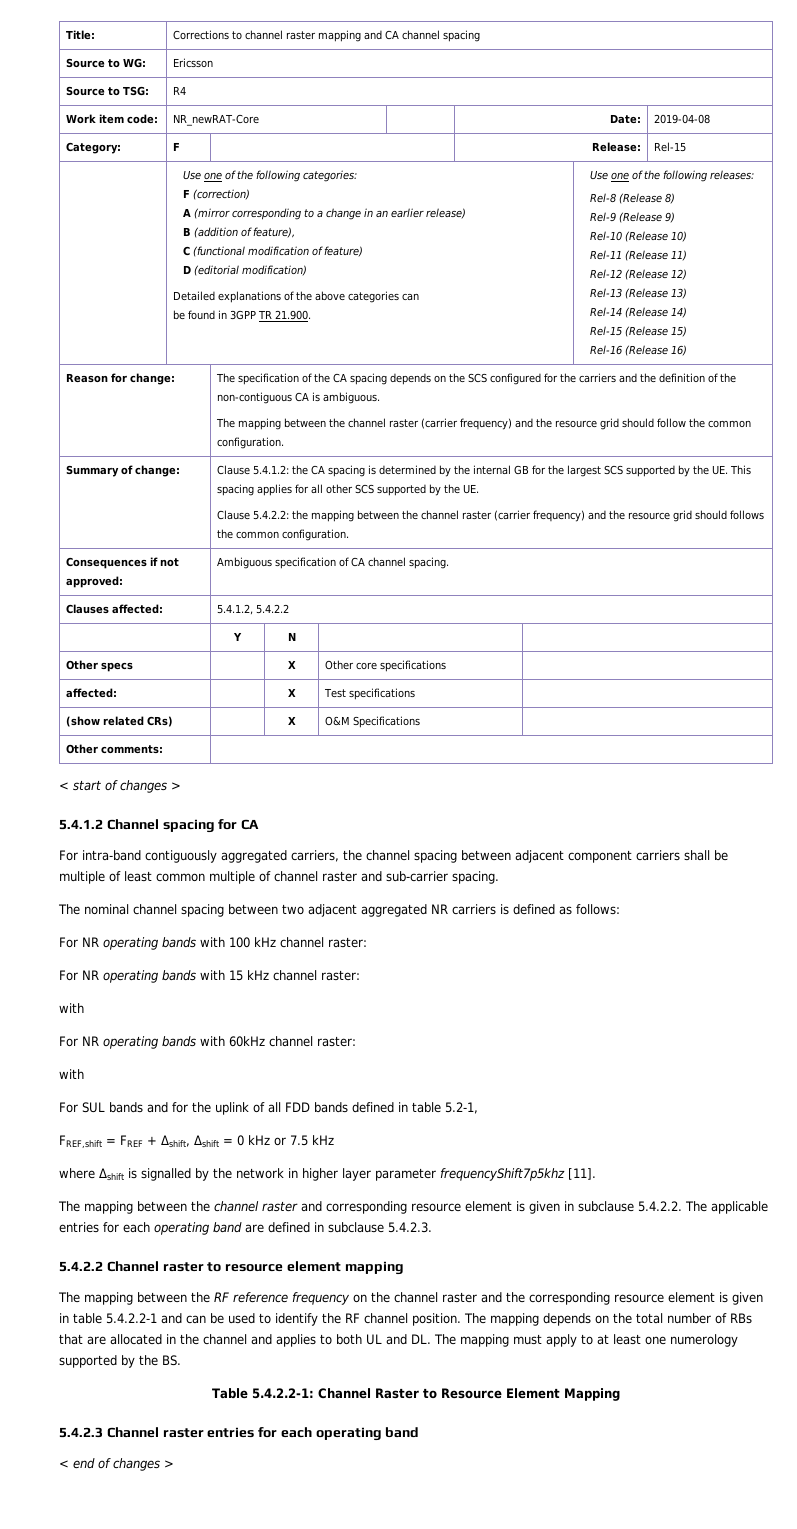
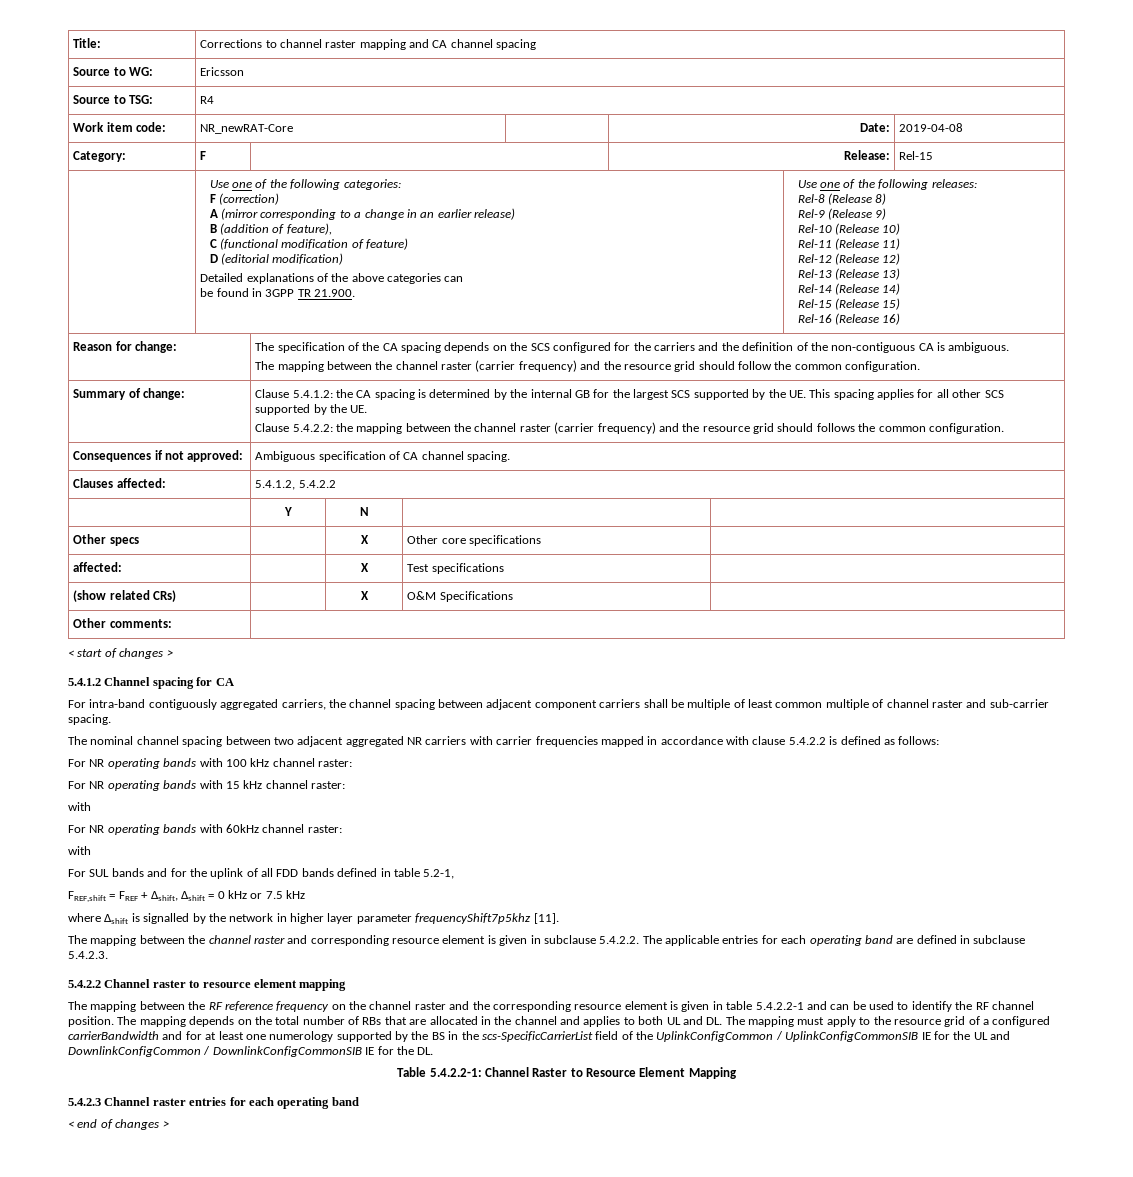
- The nominal channel spacing between two adjacent aggregated NR carriers is defined as follows:
+ The nominal channel spacing between two adjacent aggregated NR carriers with carrier frequencies mapped in accordance with clause 5.4.2.2 is defined as follows:
- The mapping depends on the total number of RBs that are allocated in the channel and applies to both UL and DL. The mapping must apply to at least one numerology supported by the BS.
+ The mapping depends on the total number of RBs that are allocated in the channel and applies to both UL and DL. The mapping must apply to the resource grid of a configured carrierBandwidth and for at least one numerology supported by the BS in the scs-SpecificCarrierList field of the UplinkConfigCommon / UplinkConfigCommonSIB IE for the UL and DownlinkConfigCommon / DownlinkConfigCommonSIB IE for the DL.

